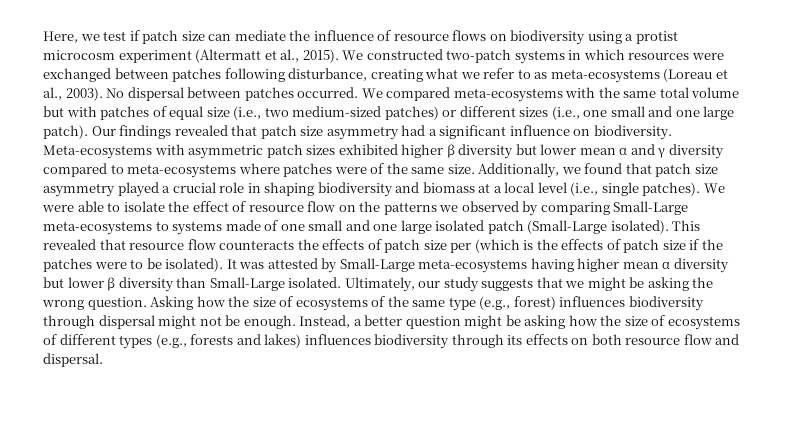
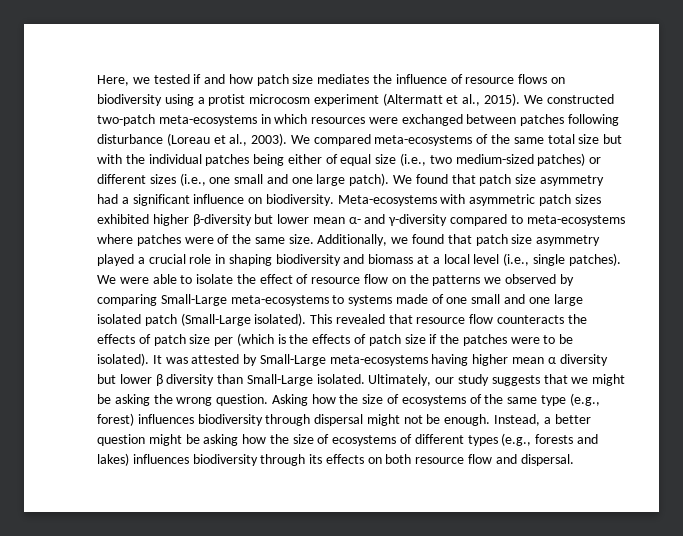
- Here, we test if patch size can mediate the influence of resource flows on biodiversity using a protist microcosm experiment (Altermatt et al., 2015).
+ Here, we tested if and how patch size mediates the influence of resource flows on biodiversity using a protist microcosm experiment (Altermatt et al., 2015).
- We constructed two-patch systems in which resources were exchanged between patches following disturbance, creating what we refer to as meta-ecosystems (Loreau et al., 2003). No dispersal between patches occurred.
+ We constructed two-patch meta-ecosystems in which resources were exchanged between patches following disturbance (Loreau et al., 2003).
- We compared meta-ecosystems with the same total volume but with patches of equal size (i.e., two medium-sized patches) or different sizes (i.e., one small and one large patch).
+ We compared meta-ecosystems of the same total size but with the individual patches being either of equal size (i.e., two medium-sized patches) or different sizes (i.e., one small and one large patch).
- Our findings revealed that patch size asymmetry had a significant influence on biodiversity.
+ We found that patch size asymmetry had a significant influence on biodiversity.
- Meta-ecosystems with asymmetric patch sizes exhibited higher β diversity but lower mean α and γ diversity compared to meta-ecosystems where patches were of the same size.
+ Meta-ecosystems with asymmetric patch sizes exhibited higher β-diversity but lower mean α- and γ-diversity compared to meta-ecosystems where patches were of the same size.

